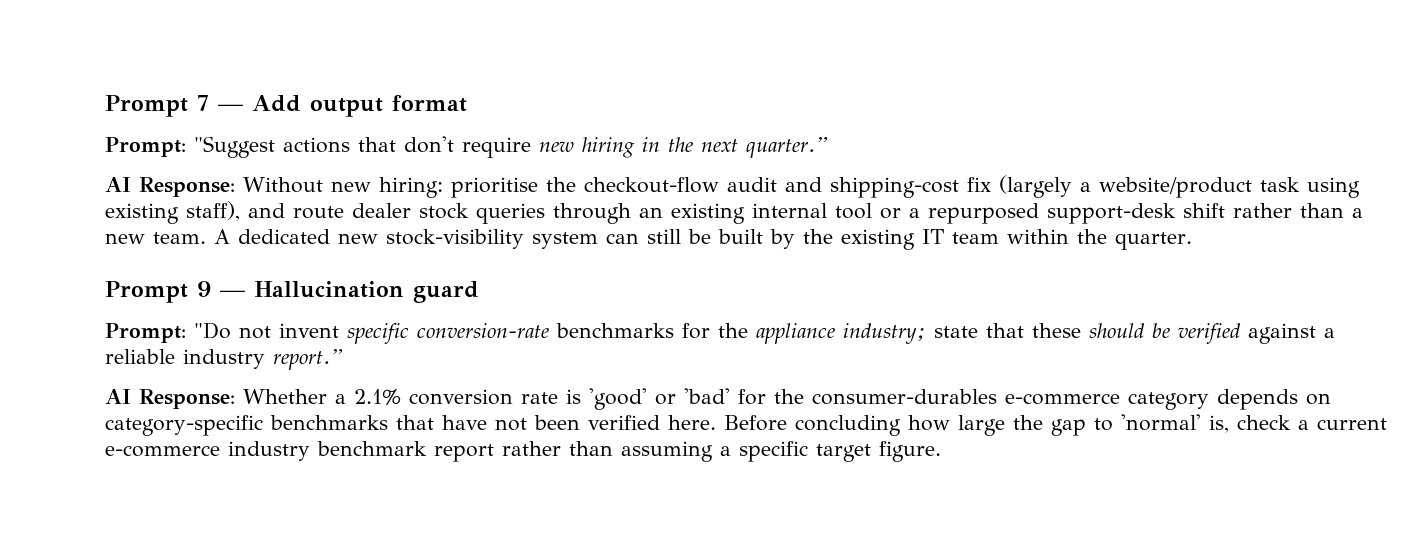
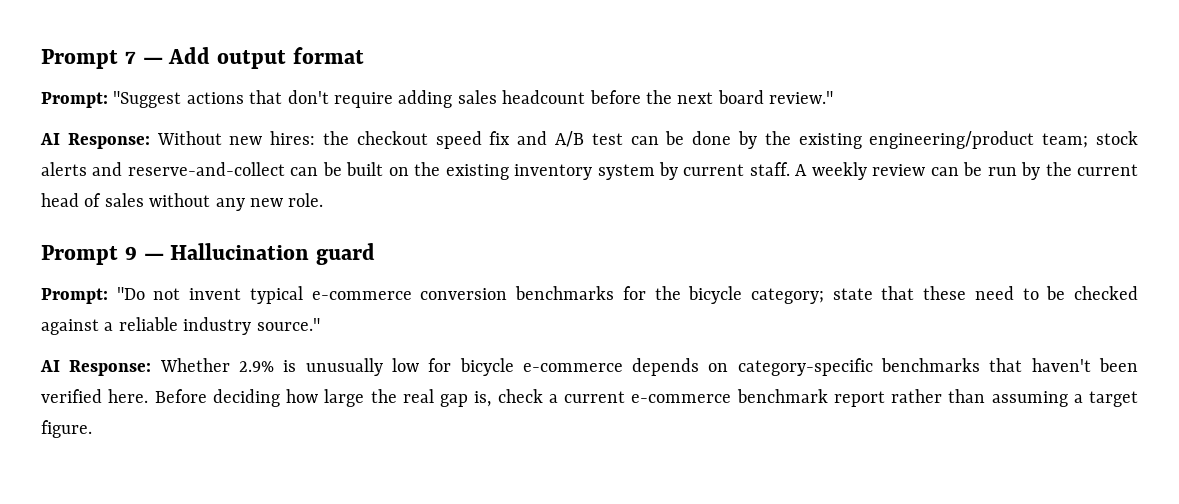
- Prompt: "Suggest actions that don't require new hiring in the next quarter.”
- AI Response: Without new hiring: prioritise the checkout-flow audit and shipping-cost fix (largely a website/product task using existing staff), and route dealer stock queries through an existing internal tool or a repurposed support-desk shift rather than a new team. A dedicated new stock-visibility system can still be built by the existing IT team within the quarter.
+ Prompt: "Suggest actions that don't require adding sales headcount before the next board review."
+ AI Response: Without new hires: the checkout speed fix and A/B test can be done by the existing engineering/product team; stock alerts and reserve-and-collect can be built on the existing inventory system by current staff. A weekly review can be run by the current head of sales without any new role.
- Prompt: "Do not invent specific conversion-rate benchmarks for the appliance industry; state that these should be verified against a reliable industry report.”
+ Prompt: "Do not invent typical e-commerce conversion benchmarks for the bicycle category; state that these need to be checked against a reliable industry source."
- AI Response: Whether a 2.1% conversion rate is 'good' or 'bad' for the consumer-durables e-commerce category depends on category-specific benchmarks that have not been verified here.
+ AI Response: Whether 2.9% is unusually low for bicycle e-commerce depends on category-specific benchmarks that haven't been verified here.
- Before concluding how large the gap to 'normal' is, check a current e-commerce industry benchmark report rather than assuming a specific target figure.
+ Before deciding how large the real gap is, check a current e-commerce benchmark report rather than assuming a target figure.

